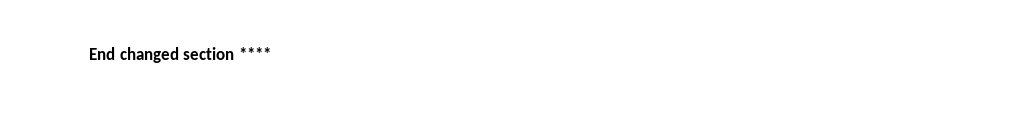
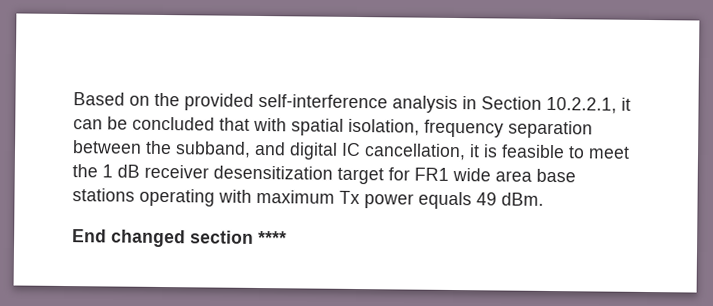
+ Based on the provided self-interference analysis in Section 10.2.2.1, it can be concluded that with spatial isolation, frequency separation between the subband, and digital IC cancellation, it is feasible to meet the 1 dB receiver desensitization target for FR1 wide area base stations operating with maximum Tx power equals 49 dBm.

